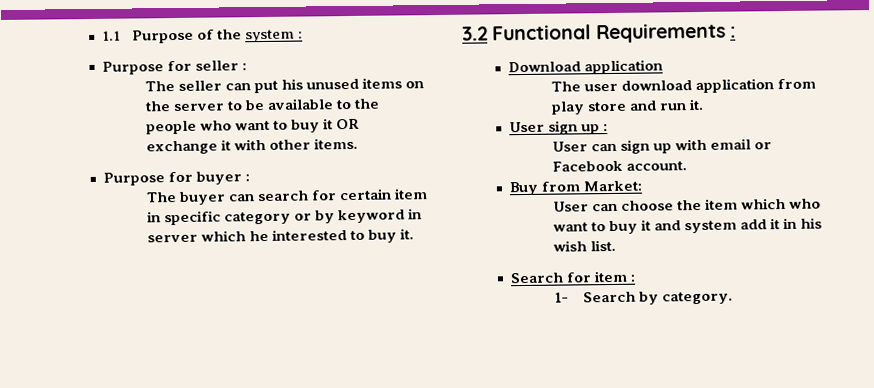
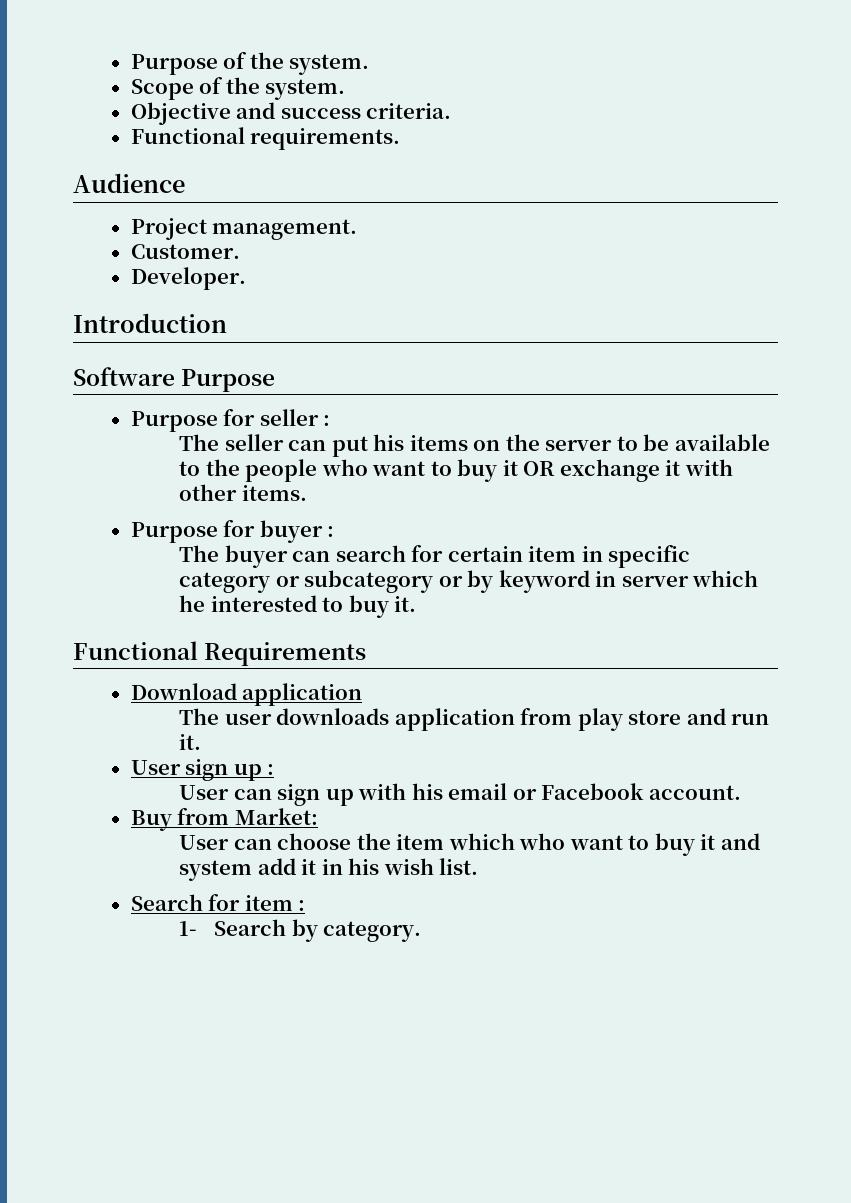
- 1.1 Purpose of the system :
+ Purpose of the system.
+ Scope of the system.
+ Objective and success criteria.
+ Functional requirements.
+ Audience
+ Project management.
+ Customer.
+ Developer.
+ Introduction
+ Software Purpose
- The seller can put his unused items on the server to be available to the people who want to buy it OR exchange it with other items.
+ The seller can put his items on the server to be available to the people who want to buy it OR exchange it with other items.
- The buyer can search for certain item in specific category or by keyword in server which he interested to buy it.
+ The buyer can search for certain item in specific category or subcategory or by keyword in server which he interested to buy it.
- 3.2 Functional Requirements :
+ Functional Requirements
- The user download application from play store and run it.
+ The user downloads application from play store and run it.
- User can sign up with email or Facebook account.
+ User can sign up with his email or Facebook account.

